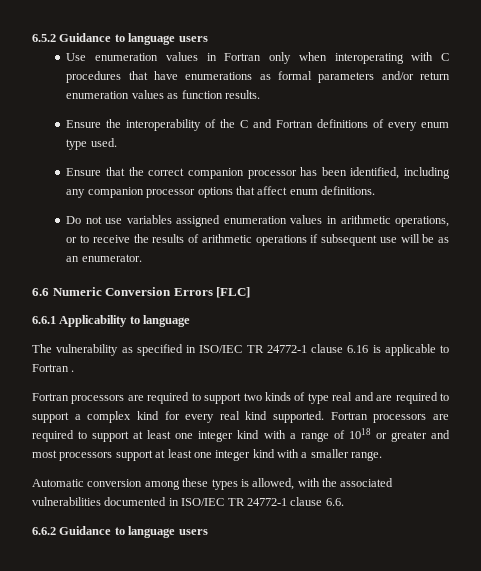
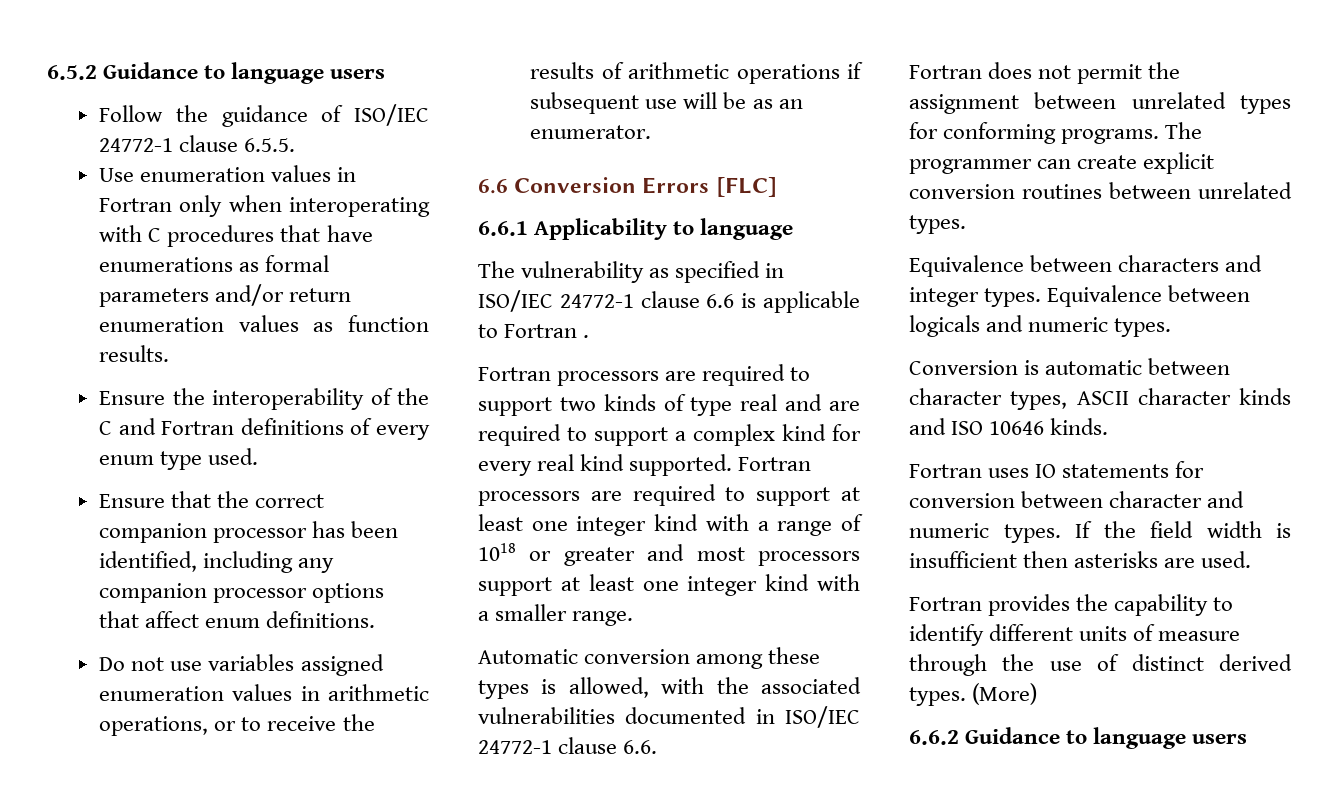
+ Follow the guidance of ISO/IEC 24772-1 clause 6.5.5.
- 6.6 Numeric Conversion Errors [FLC]
+ 6.6 Conversion Errors [FLC]
- The vulnerability as specified in ISO/IEC TR 24772-1 clause 6.16 is applicable to Fortran .
+ The vulnerability as specified in ISO/IEC 24772-1 clause 6.6 is applicable to Fortran .
- Automatic conversion among these types is allowed, with the associated vulnerabilities documented in ISO/IEC TR 24772-1 clause 6.6.
+ Automatic conversion among these types is allowed, with the associated vulnerabilities documented in ISO/IEC 24772-1 clause 6.6.
+ Fortran does not permit the assignment between unrelated types for conforming programs. The programmer can create explicit conversion routines between unrelated types.
+ Equivalence between characters and integer types. Equivalence between logicals and numeric types.
+ Conversion is automatic between character types, ASCII character kinds and ISO 10646 kinds.
+ Fortran uses IO statements for conversion between character and numeric types. If the field width is insufficient then asterisks are used.
+ Fortran provides the capability to identify different units of measure through the use of distinct derived types. (More)

